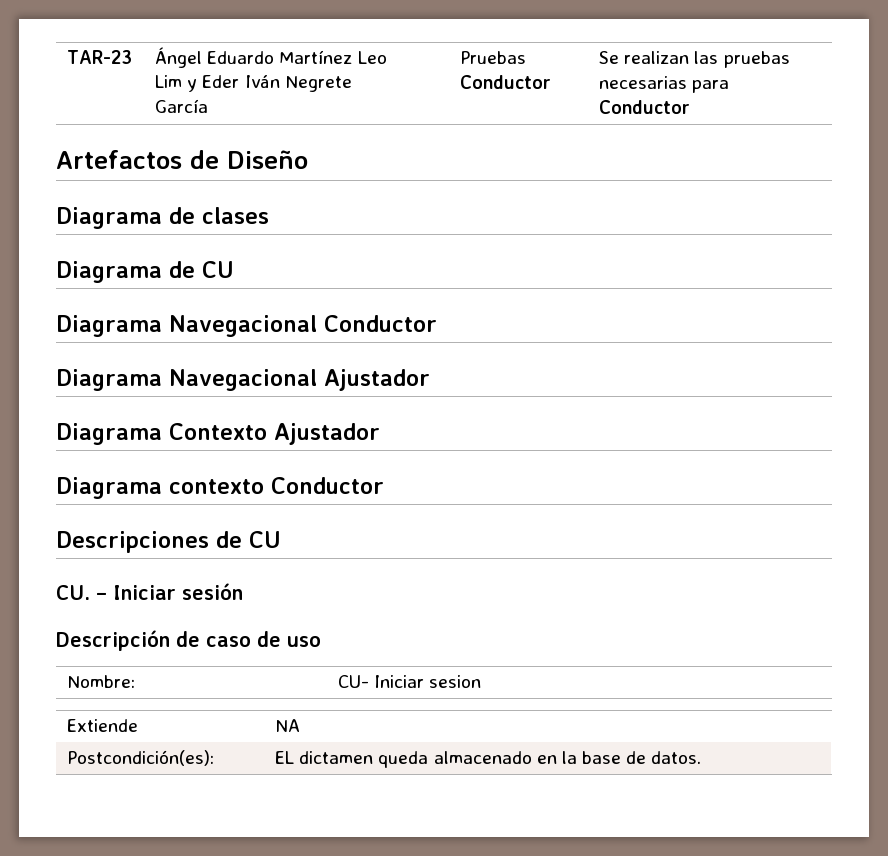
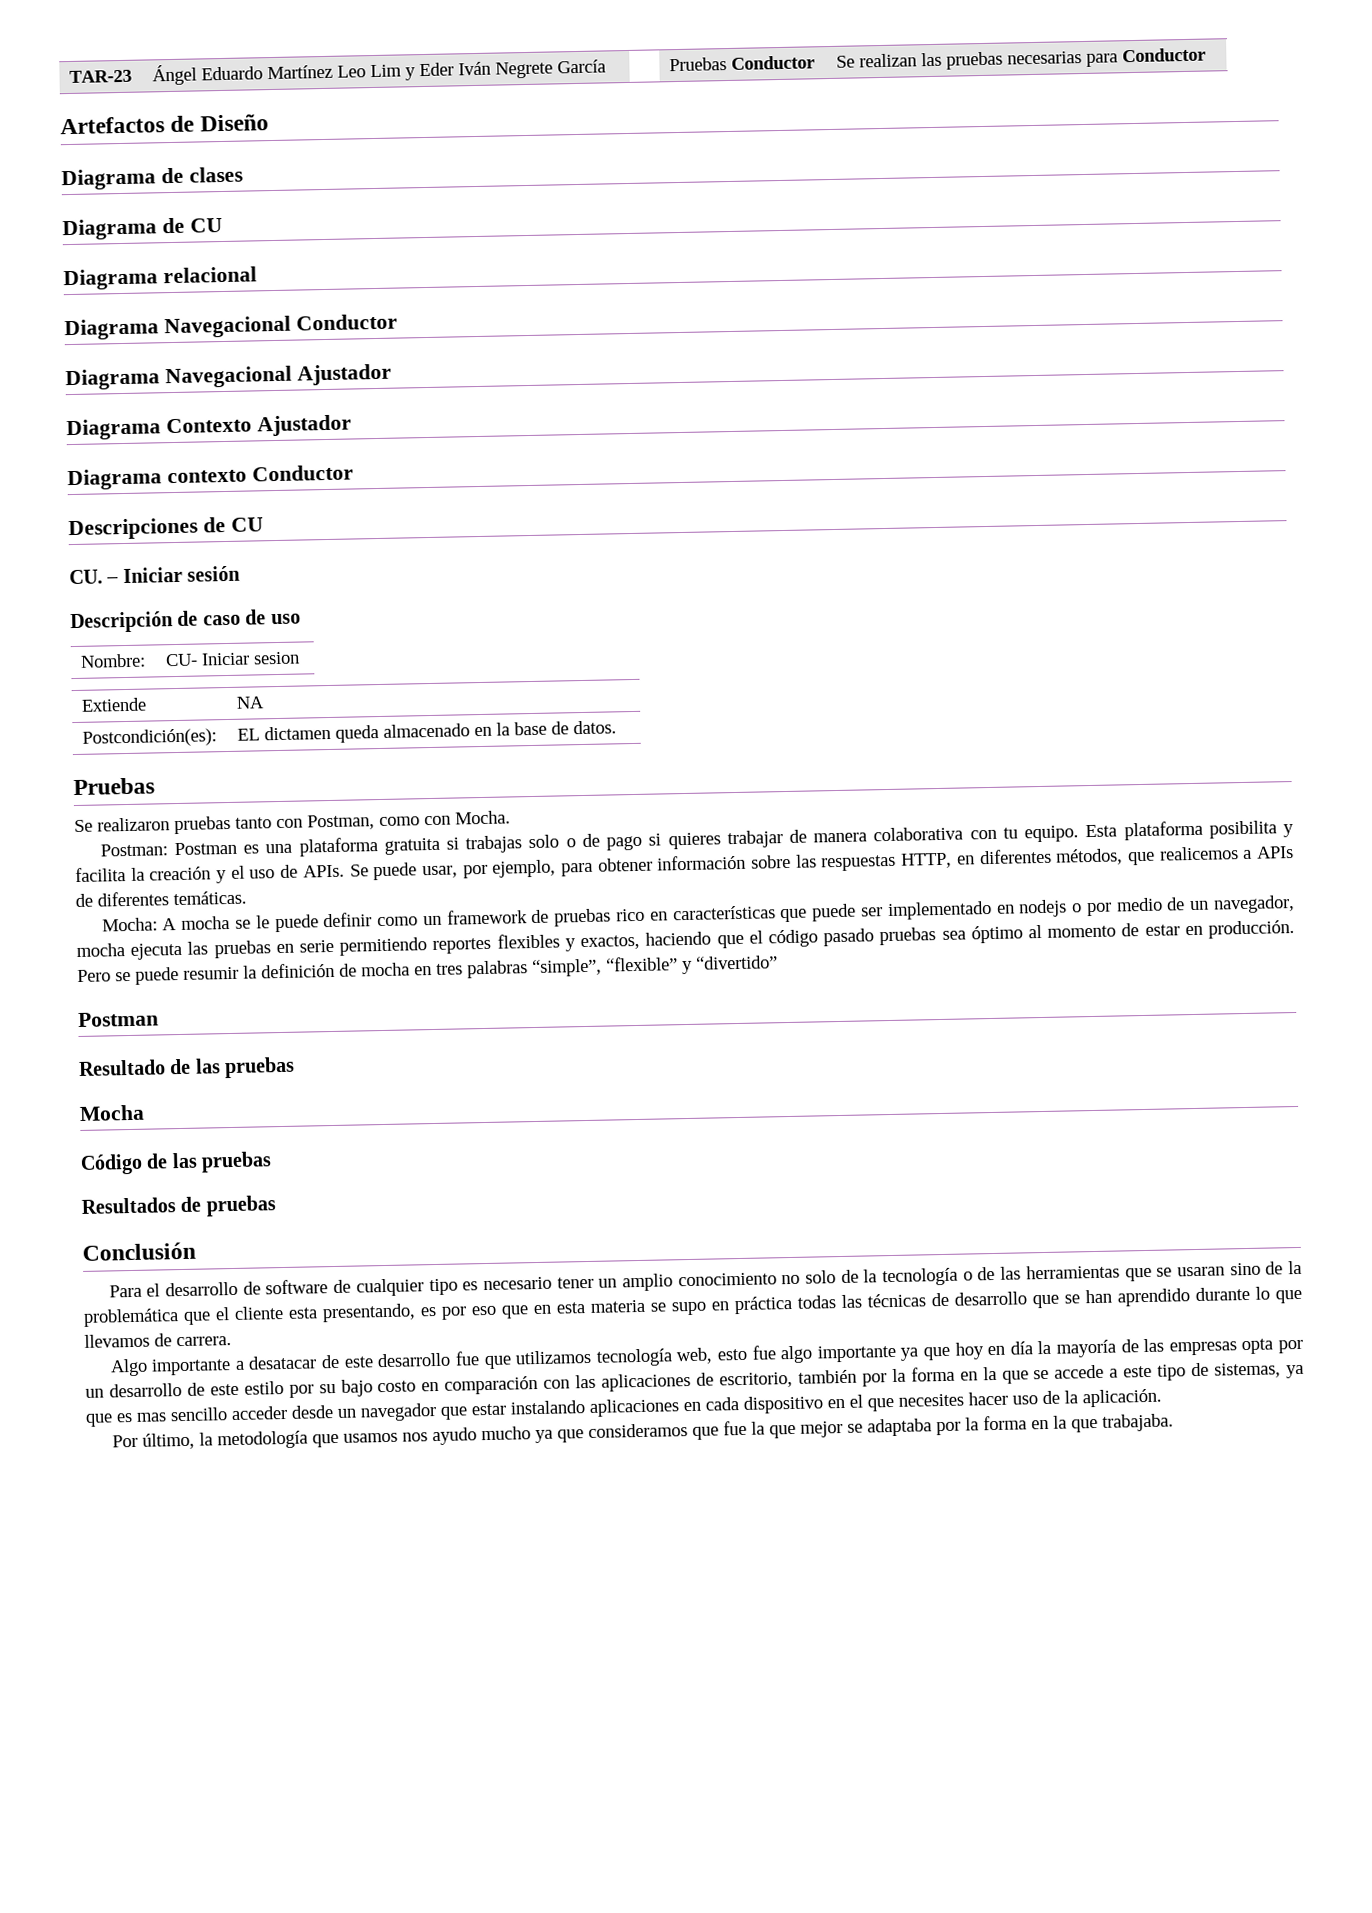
+ Diagrama relacional
  Postcondición(es): | EL dictamen queda almacenado en la base de datos.
+ Pruebas
+ Se realizaron pruebas tanto con Postman, como con Mocha.
+ Postman: Postman es una plataforma gratuita si trabajas solo o de pago si quieres trabajar de manera colaborativa con tu equipo. Esta plataforma posibilita y facilita la creación y el uso de APIs. Se puede usar, por ejemplo, para obtener información sobre las respuestas HTTP, en diferentes métodos, que realicemos a APIs de diferentes temáticas.
+ Mocha: A mocha se le puede definir como un framework de pruebas rico en características que puede ser implementado en nodejs o por medio de un navegador, mocha ejecuta las pruebas en serie permitiendo reportes flexibles y exactos, haciendo que el código pasado pruebas sea óptimo al momento de estar en producción. Pero se puede resumir la definición de mocha en tres palabras “simple”, “flexible” y “divertido”
+ Postman
+ Resultado de las pruebas
+ Mocha
+ Código de las pruebas
+ Resultados de pruebas
+ Conclusión
+ Para el desarrollo de software de cualquier tipo es necesario tener un amplio conocimiento no solo de la tecnología o de las herramientas que se usaran sino de la problemática que el cliente esta presentando, es por eso que en esta materia se supo en práctica todas las técnicas de desarrollo que se han aprendido durante lo que llevamos de carrera.
+ Algo importante a desatacar de este desarrollo fue que utilizamos tecnología web, esto fue algo importante ya que hoy en día la mayoría de las empresas opta por un desarrollo de este estilo por su bajo costo en comparación con las aplicaciones de escritorio, también por la forma en la que se accede a este tipo de sistemas, ya que es mas sencillo acceder desde un navegador que estar instalando aplicaciones en cada dispositivo en el que necesites hacer uso de la aplicación.
+ Por último, la metodología que usamos nos ayudo mucho ya que consideramos que fue la que mejor se adaptaba por la forma en la que trabajaba.

